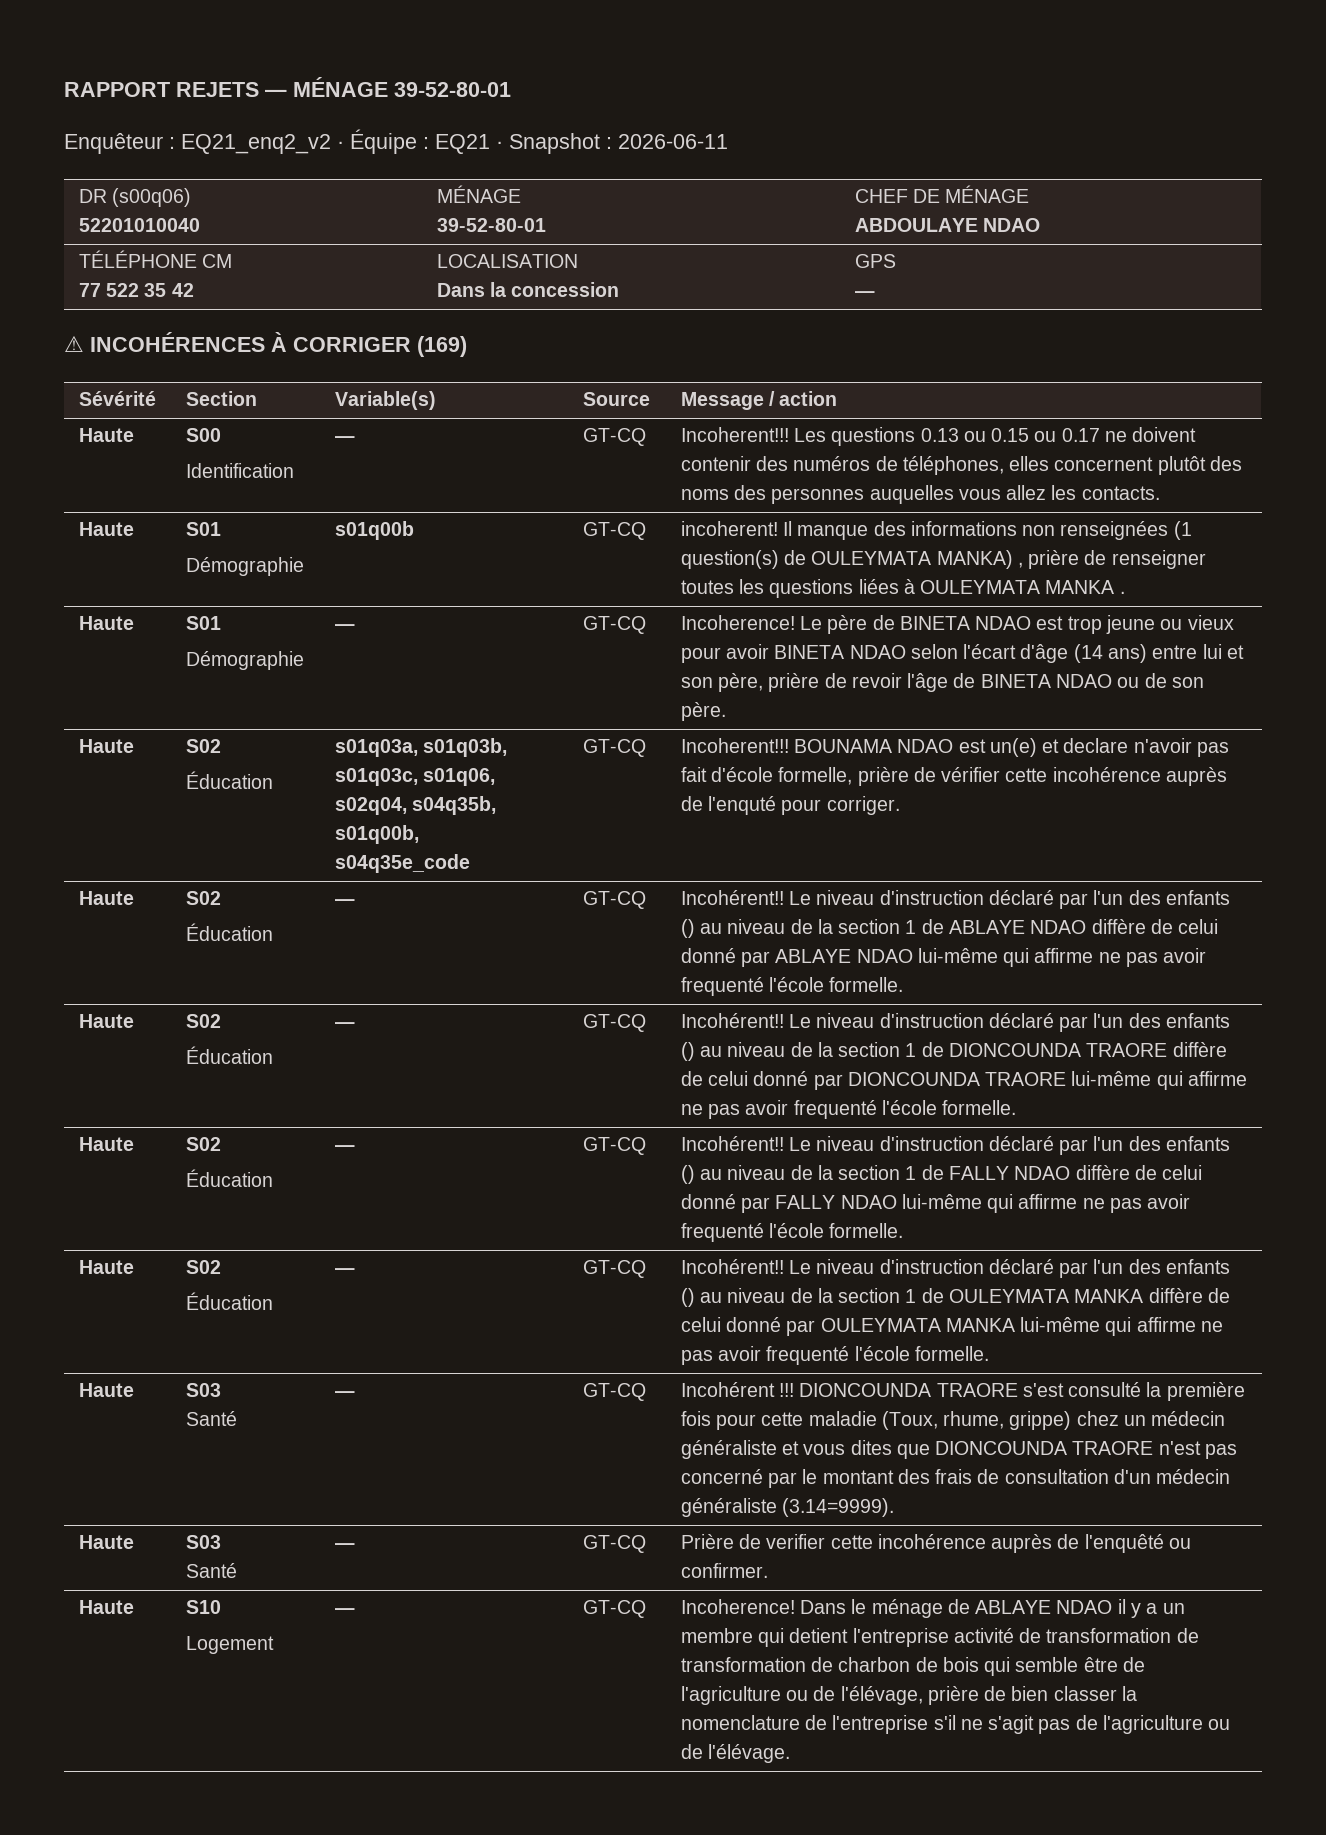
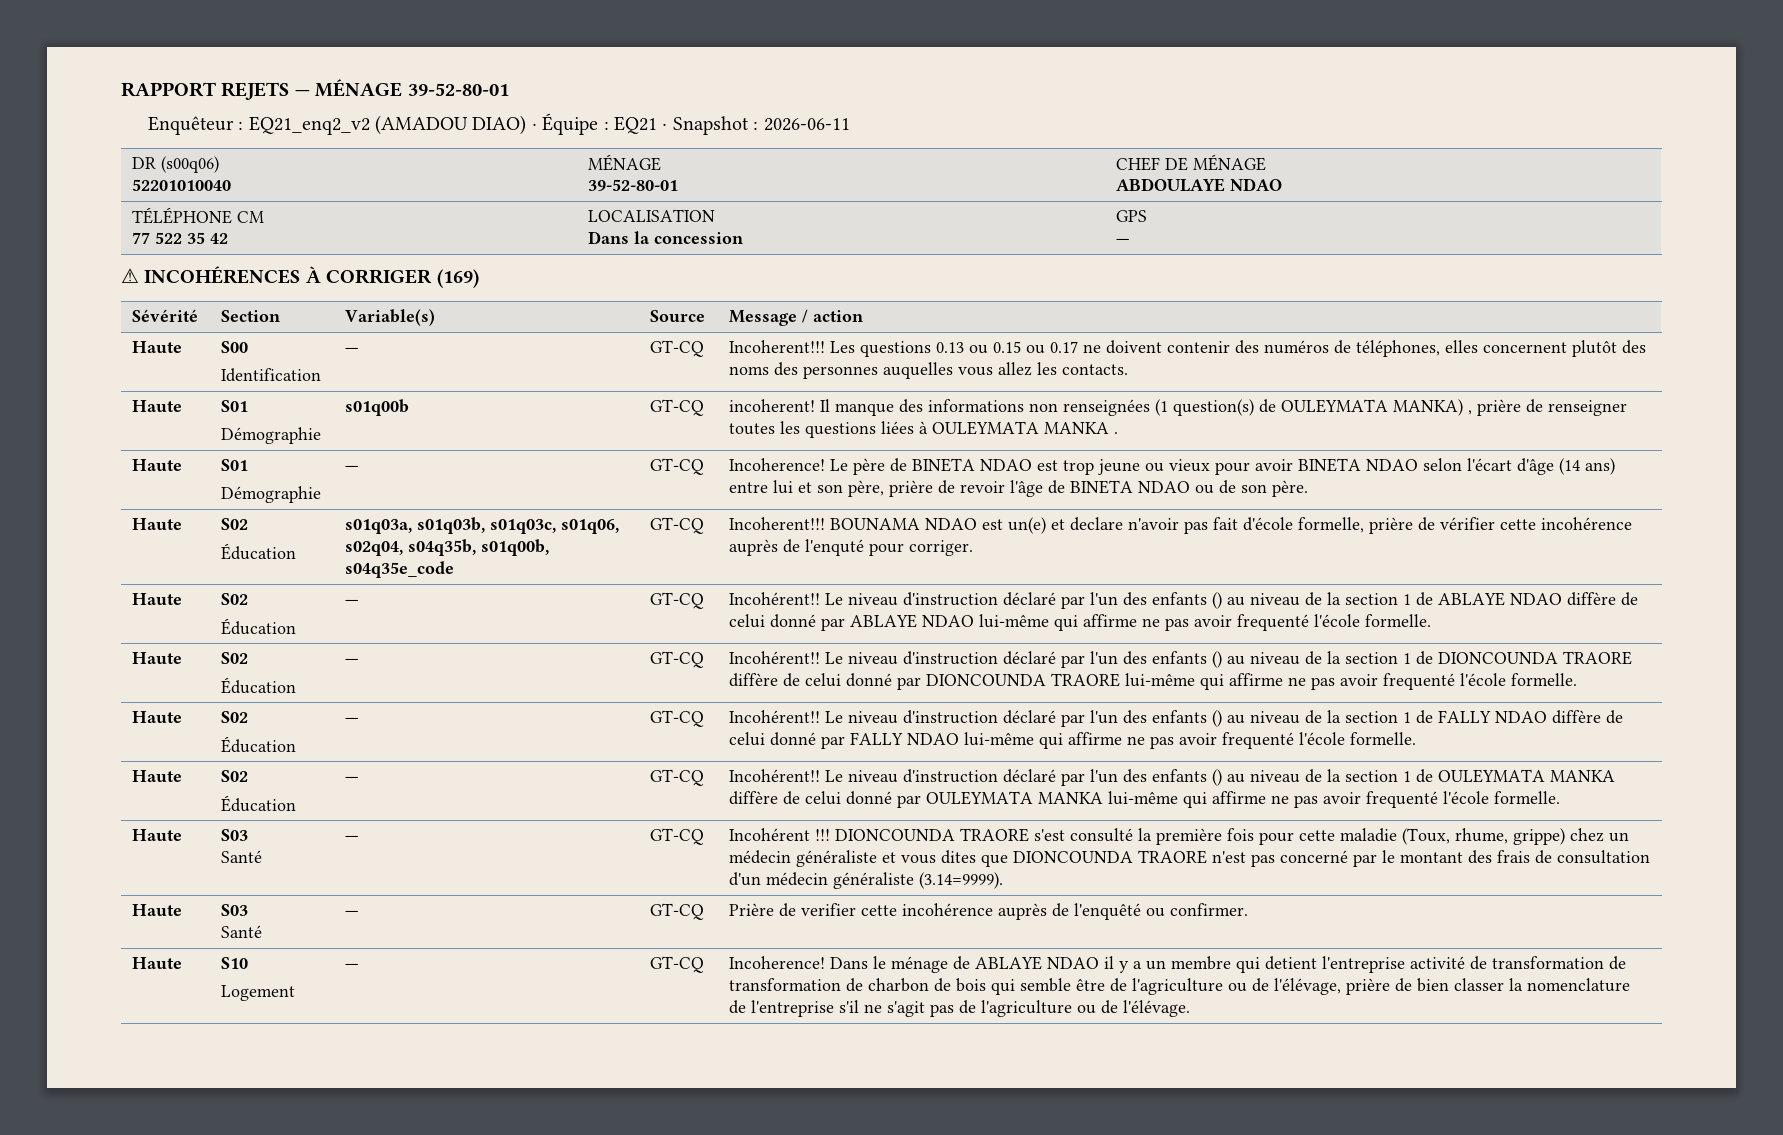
- Enquêteur : EQ21_enq2_v2 · Équipe : EQ21 · Snapshot : 2026-06-11
+ Enquêteur : EQ21_enq2_v2 (AMADOU DIAO) · Équipe : EQ21 · Snapshot : 2026-06-11

